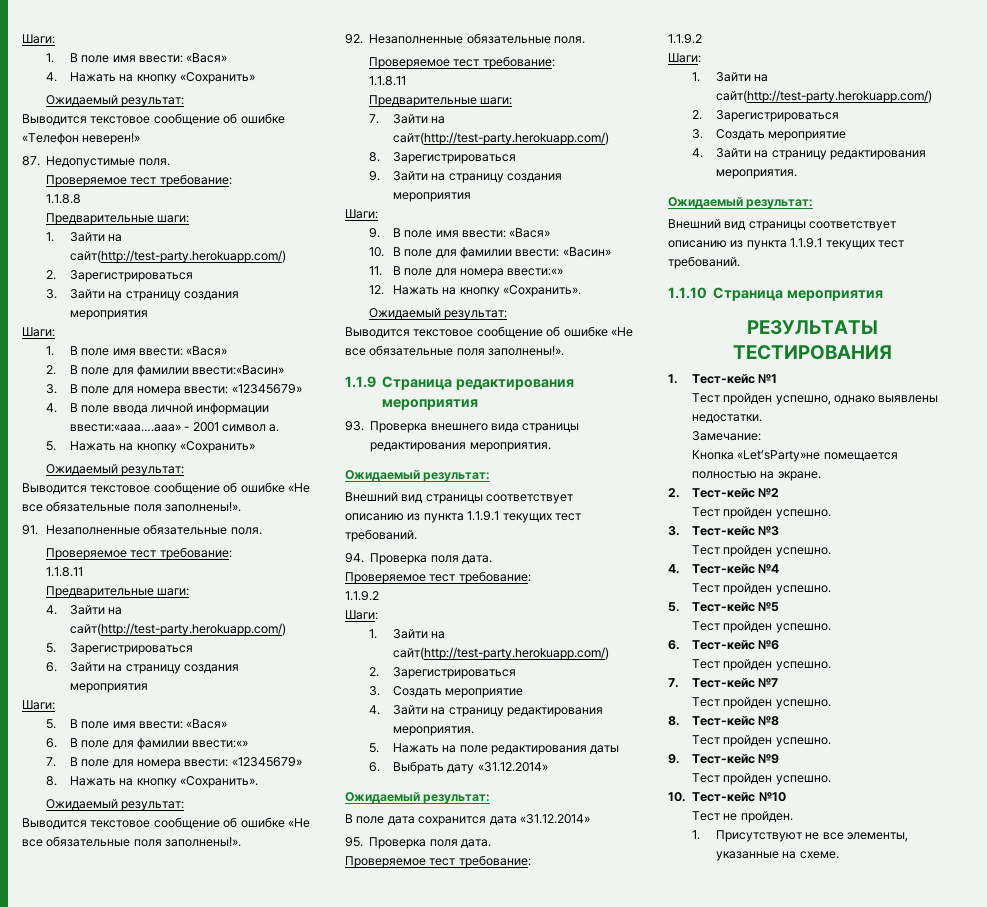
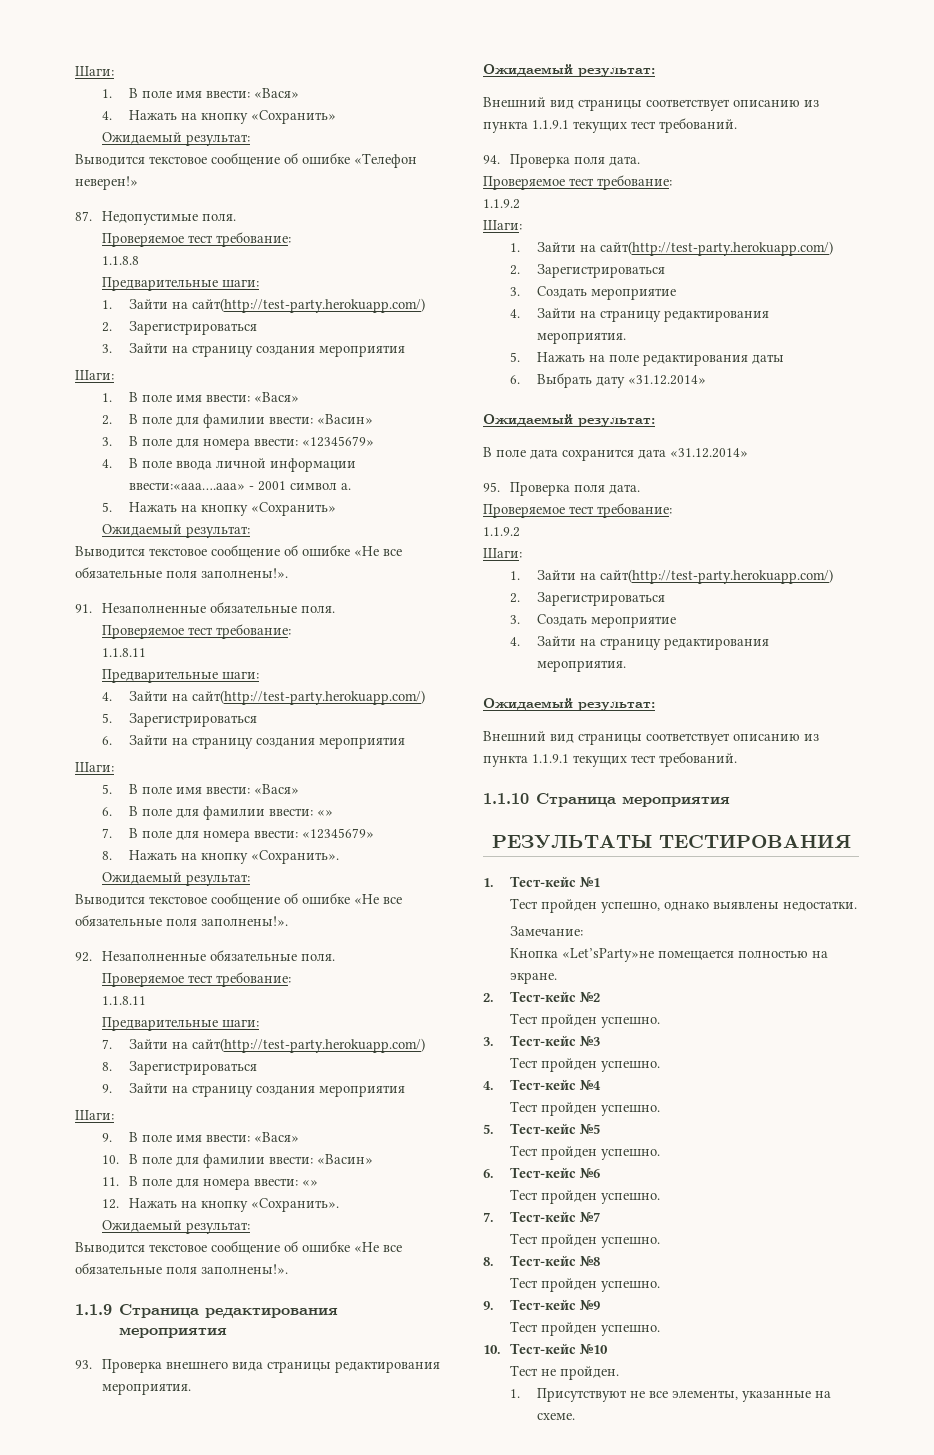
- 2. В поле для фамилии ввести:«Васин»
+ 2. В поле для фамилии ввести: «Васин»
- 6. В поле для фамилии ввести:«»
+ 6. В поле для фамилии ввести: «»
- 11. В поле для номера ввести:«»
+ 11. В поле для номера ввести: «»

